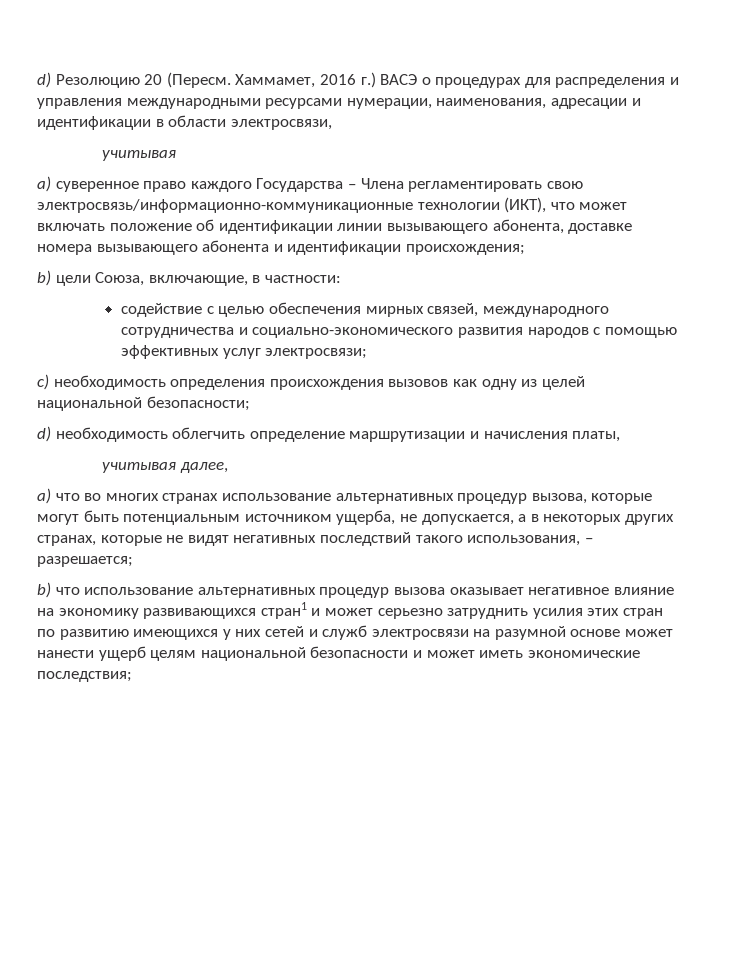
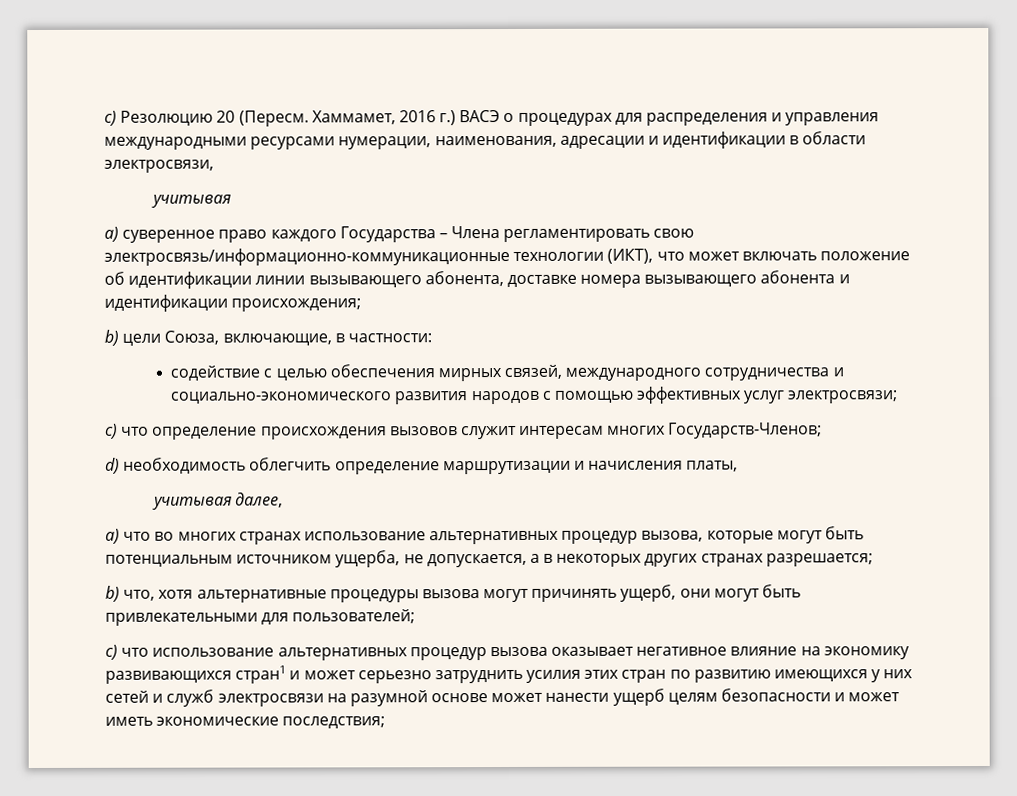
- d) Резолюцию 20 (Пересм.
+ c) Резолюцию 20 (Пересм.
- с) необходимость определения происхождения вызовов как одну из целей национальной безопасности;
+ с) что определение происхождения вызовов служит интересам многих Государств-Членов;
- а) что во многих странах использование альтернативных процедур вызова, которые могут быть потенциальным источником ущерба, не допускается, а в некоторых других странах, которые не видят негативных последствий такого использования, – разрешается;
- b) что использование альтернативных процедур вызова оказывает негативное влияние на экономику развивающихся стран1 и может серьезно затруднить усилия этих стран по развитию имеющихся у них сетей и служб электросвязи на разумной основе может нанести ущерб целям национальной безопасности и может иметь экономические последствия;
+ а) что во многих странах использование альтернативных процедур вызова, которые могут быть потенциальным источником ущерба, не допускается, а в некоторых других странах разрешается;
+ b) что, хотя альтернативные процедуры вызова могут причинять ущерб, они могут быть привлекательными для пользователей;
+ c) что использование альтернативных процедур вызова оказывает негативное влияние на экономику развивающихся стран1 и может серьезно затруднить усилия этих стран по развитию имеющихся у них сетей и служб электросвязи на разумной основе может нанести ущерб целям безопасности и может иметь экономические последствия;

